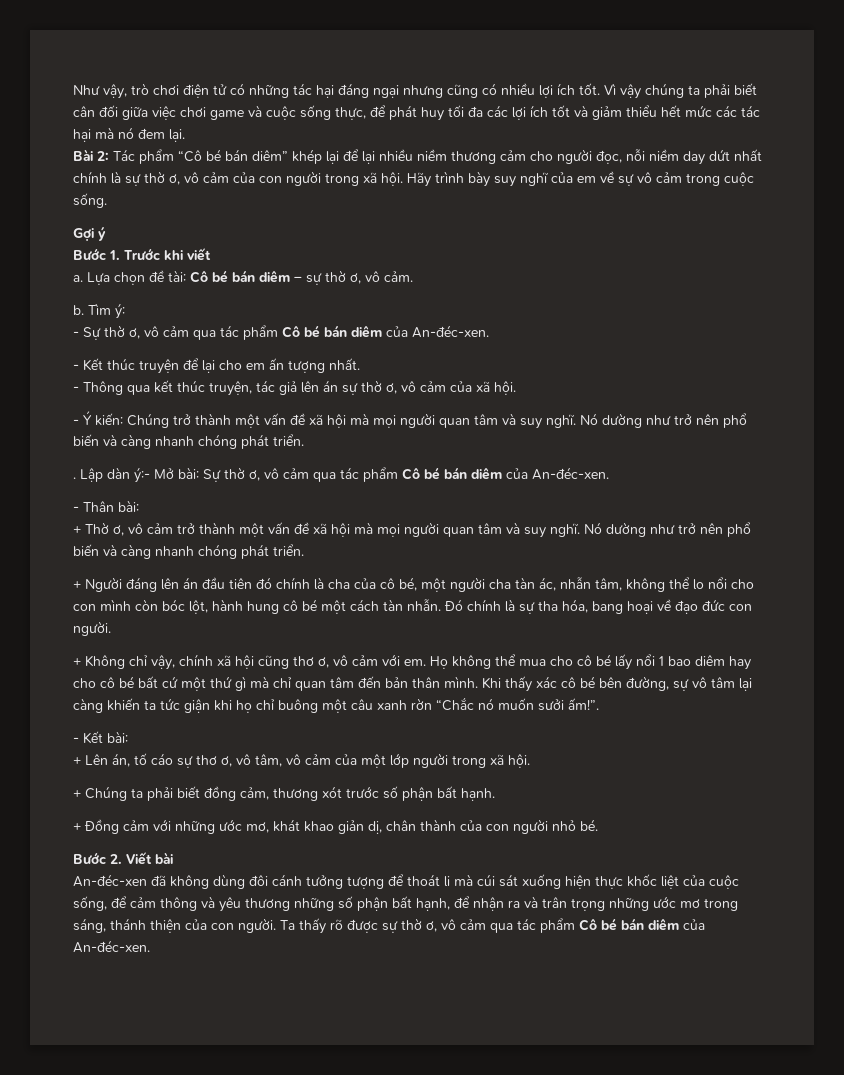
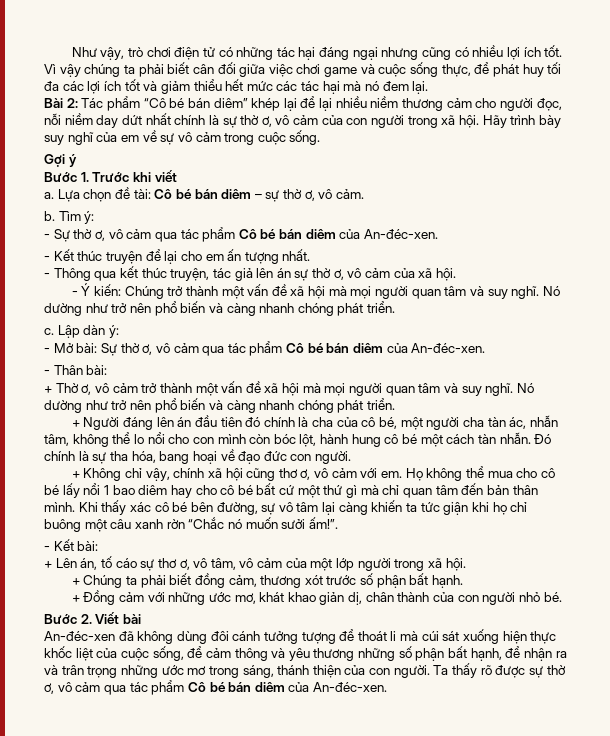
- .
+ c.
- Lập dàn ý:- Mở bài: Sự thờ ơ, vô cảm qua tác phẩm Cô bé bán diêm của An-đéc-xen.
+ Lập dàn ý:
+ - Mở bài: Sự thờ ơ, vô cảm qua tác phẩm Cô bé bán diêm của An-đéc-xen.

